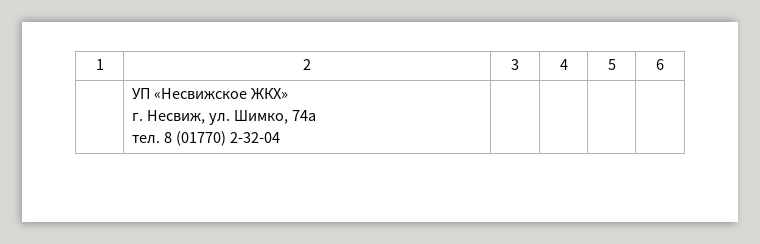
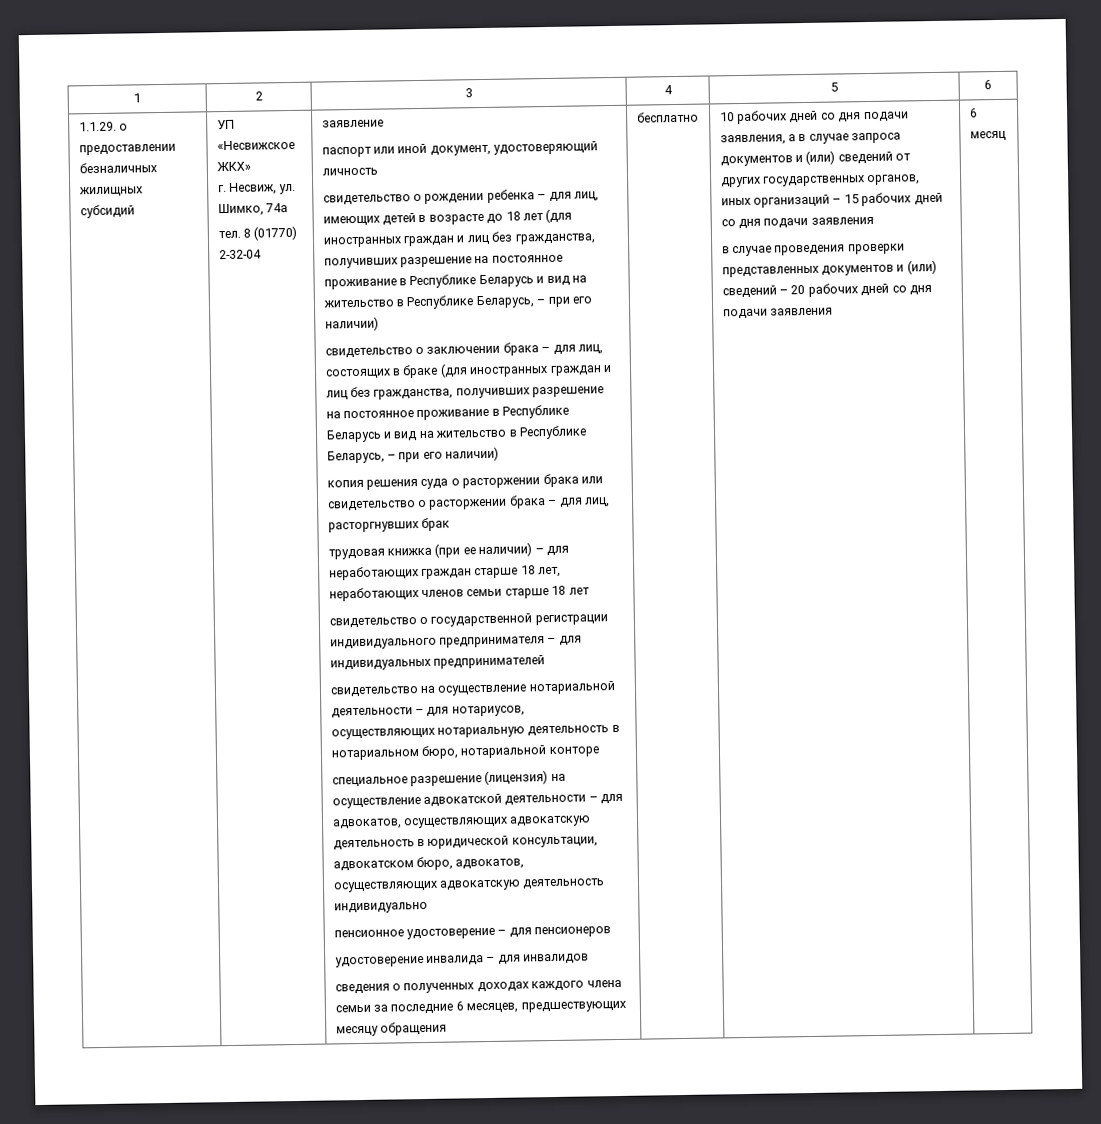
+ 1.1.29. о предоставлении безналичных жилищных субсидий
+ заявление
+ паспорт или иной документ, удостоверяющий личность
+ свидетельство о рождении ребенка – для лиц, имеющих детей в возрасте до 18 лет (для иностранных граждан и лиц без гражданства, получивших разрешение на постоянное проживание в Республике Беларусь и вид на жительство в Республике Беларусь, – при его наличии)
+ свидетельство о заключении брака – для лиц, состоящих в браке (для иностранных граждан и лиц без гражданства, получивших разрешение на постоянное проживание в Республике Беларусь и вид на жительство в Республике Беларусь, – при его наличии)
+ копия решения суда о расторжении брака или свидетельство о расторжении брака – для лиц, расторгнувших брак
+ трудовая книжка (при ее наличии) – для неработающих граждан старше 18 лет, неработающих членов семьи старше 18 лет
+ свидетельство о государственной регистрации индивидуального предпринимателя – для индивидуальных предпринимателей
+ свидетельство на осуществление нотариальной деятельности – для нотариусов, осуществляющих нотариальную деятельность в нотариальном бюро, нотариальной конторе
+ специальное разрешение (лицензия) на осуществление адвокатской деятельности – для адвокатов, осуществляющих адвокатскую деятельность в юридической консультации, адвокатском бюро, адвокатов, осуществляющих адвокатскую деятельность индивидуально
+ пенсионное удостоверение – для пенсионеров
+ удостоверение инвалида – для инвалидов
+ сведения о полученных доходах каждого члена семьи за последние 6 месяцев, предшествующих месяцу обращения | бесплатно | 10 рабочих дней со дня подачи заявления, а в случае запроса документов и (или) сведений от других государственных органов, иных организаций – 15 рабочих дней со дня подачи заявления
+ в случае проведения проверки представленных документов и (или) сведений – 20 рабочих дней со дня подачи заявления | 6 месяц

